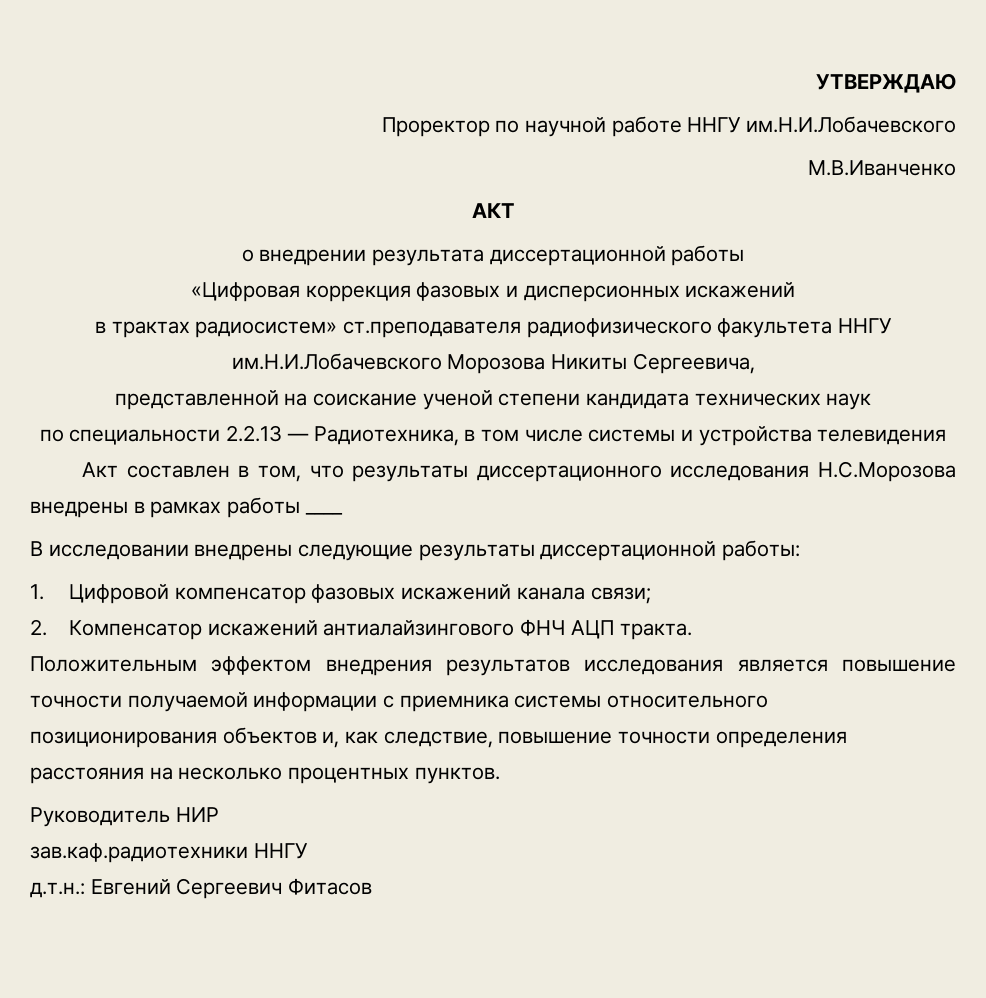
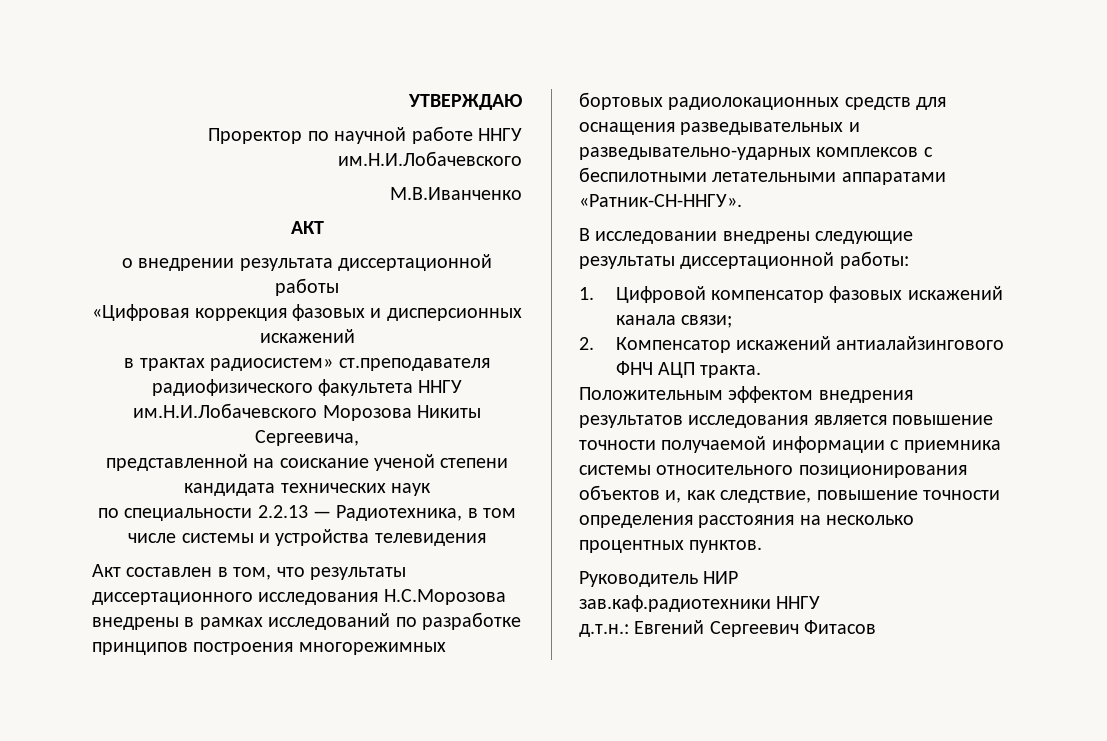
- Акт составлен в том, что результаты диссертационного исследования Н.С.Морозова внедрены в рамках работы ____
+ Акт составлен в том, что результаты диссертационного исследования Н.С.Морозова внедрены в рамках исследований по разработке принципов построения многорежимных бортовых радиолокационных средств для оснащения разведывательных и разведывательно-ударных комплексов с беспилотными летательными аппаратами «Ратник-СН-ННГУ».

